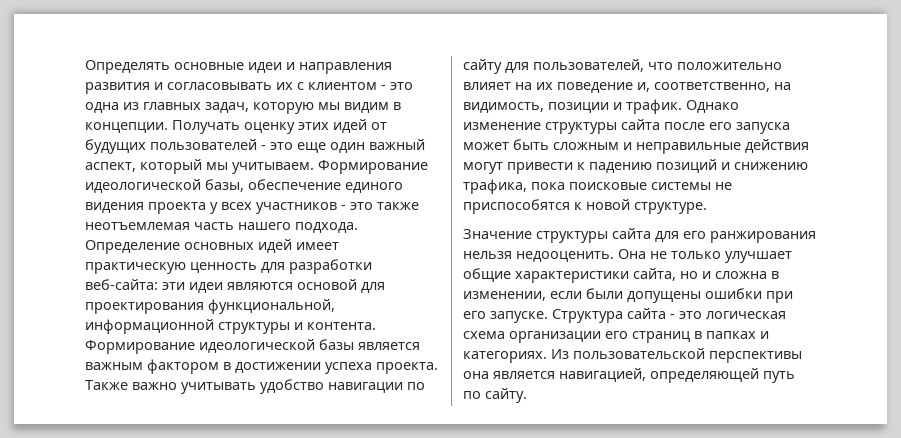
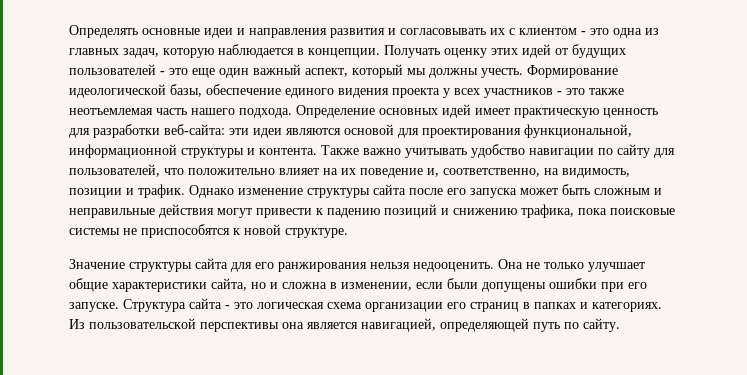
- Определять основные идеи и направления развития и согласовывать их с клиентом - это одна из главных задач, которую мы видим в концепции.
+ Определять основные идеи и направления развития и согласовывать их с клиентом - это одна из главных задач, которую наблюдается в концепции.
- Получать оценку этих идей от будущих пользователей - это еще один важный аспект, который мы учитываем.
+ Получать оценку этих идей от будущих пользователей - это еще один важный аспект, который мы должны учесть.
- Формирование идеологической базы является важным фактором в достижении успеха проекта.

